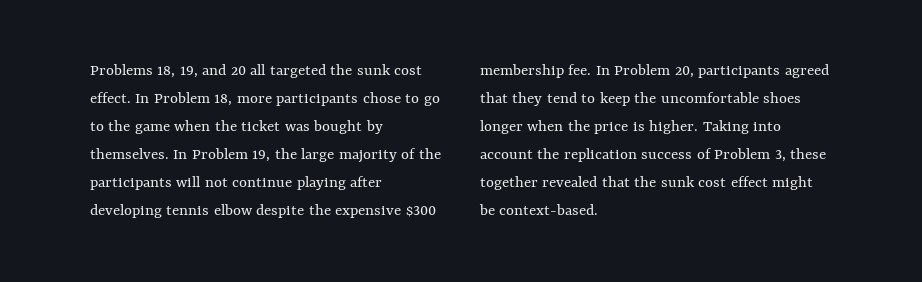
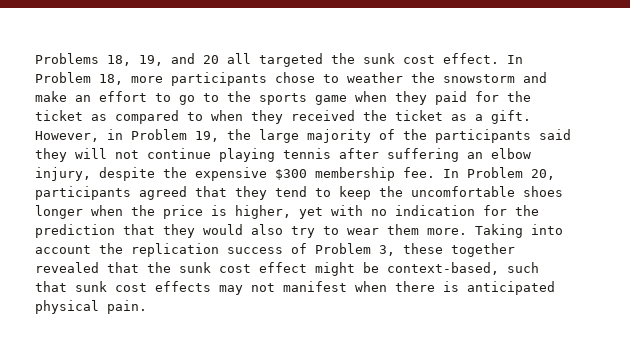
- In Problem 18, more participants chose to go to the game when the ticket was bought by themselves. In Problem 19, the large majority of the participants will not continue playing after developing tennis elbow despite the expensive $300 membership fee.
+ In Problem 18, more participants chose to weather the snowstorm and make an effort to go to the sports game when they paid for the ticket as compared to when they received the ticket as a gift. However, in Problem 19, the large majority of the participants said they will not continue playing tennis after suffering an elbow injury, despite the expensive $300 membership fee.
- In Problem 20, participants agreed that they tend to keep the uncomfortable shoes longer when the price is higher.
+ In Problem 20, participants agreed that they tend to keep the uncomfortable shoes longer when the price is higher, yet with no indication for the prediction that they would also try to wear them more.
- Taking into account the replication success of Problem 3, these together revealed that the sunk cost effect might be context-based.
+ Taking into account the replication success of Problem 3, these together revealed that the sunk cost effect might be context-based, such that sunk cost effects may not manifest when there is anticipated physical pain.

